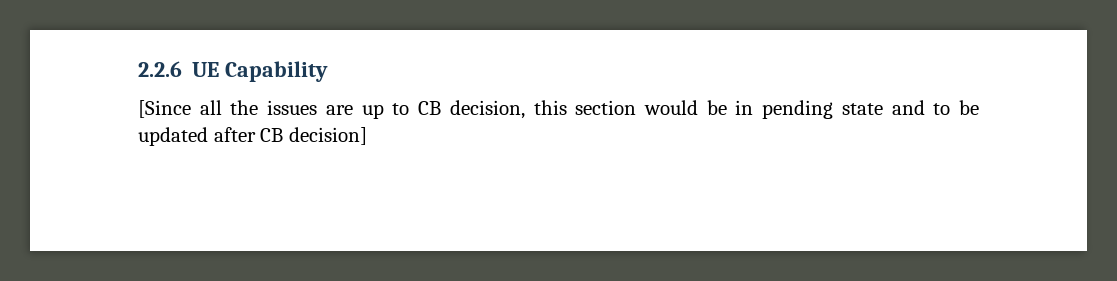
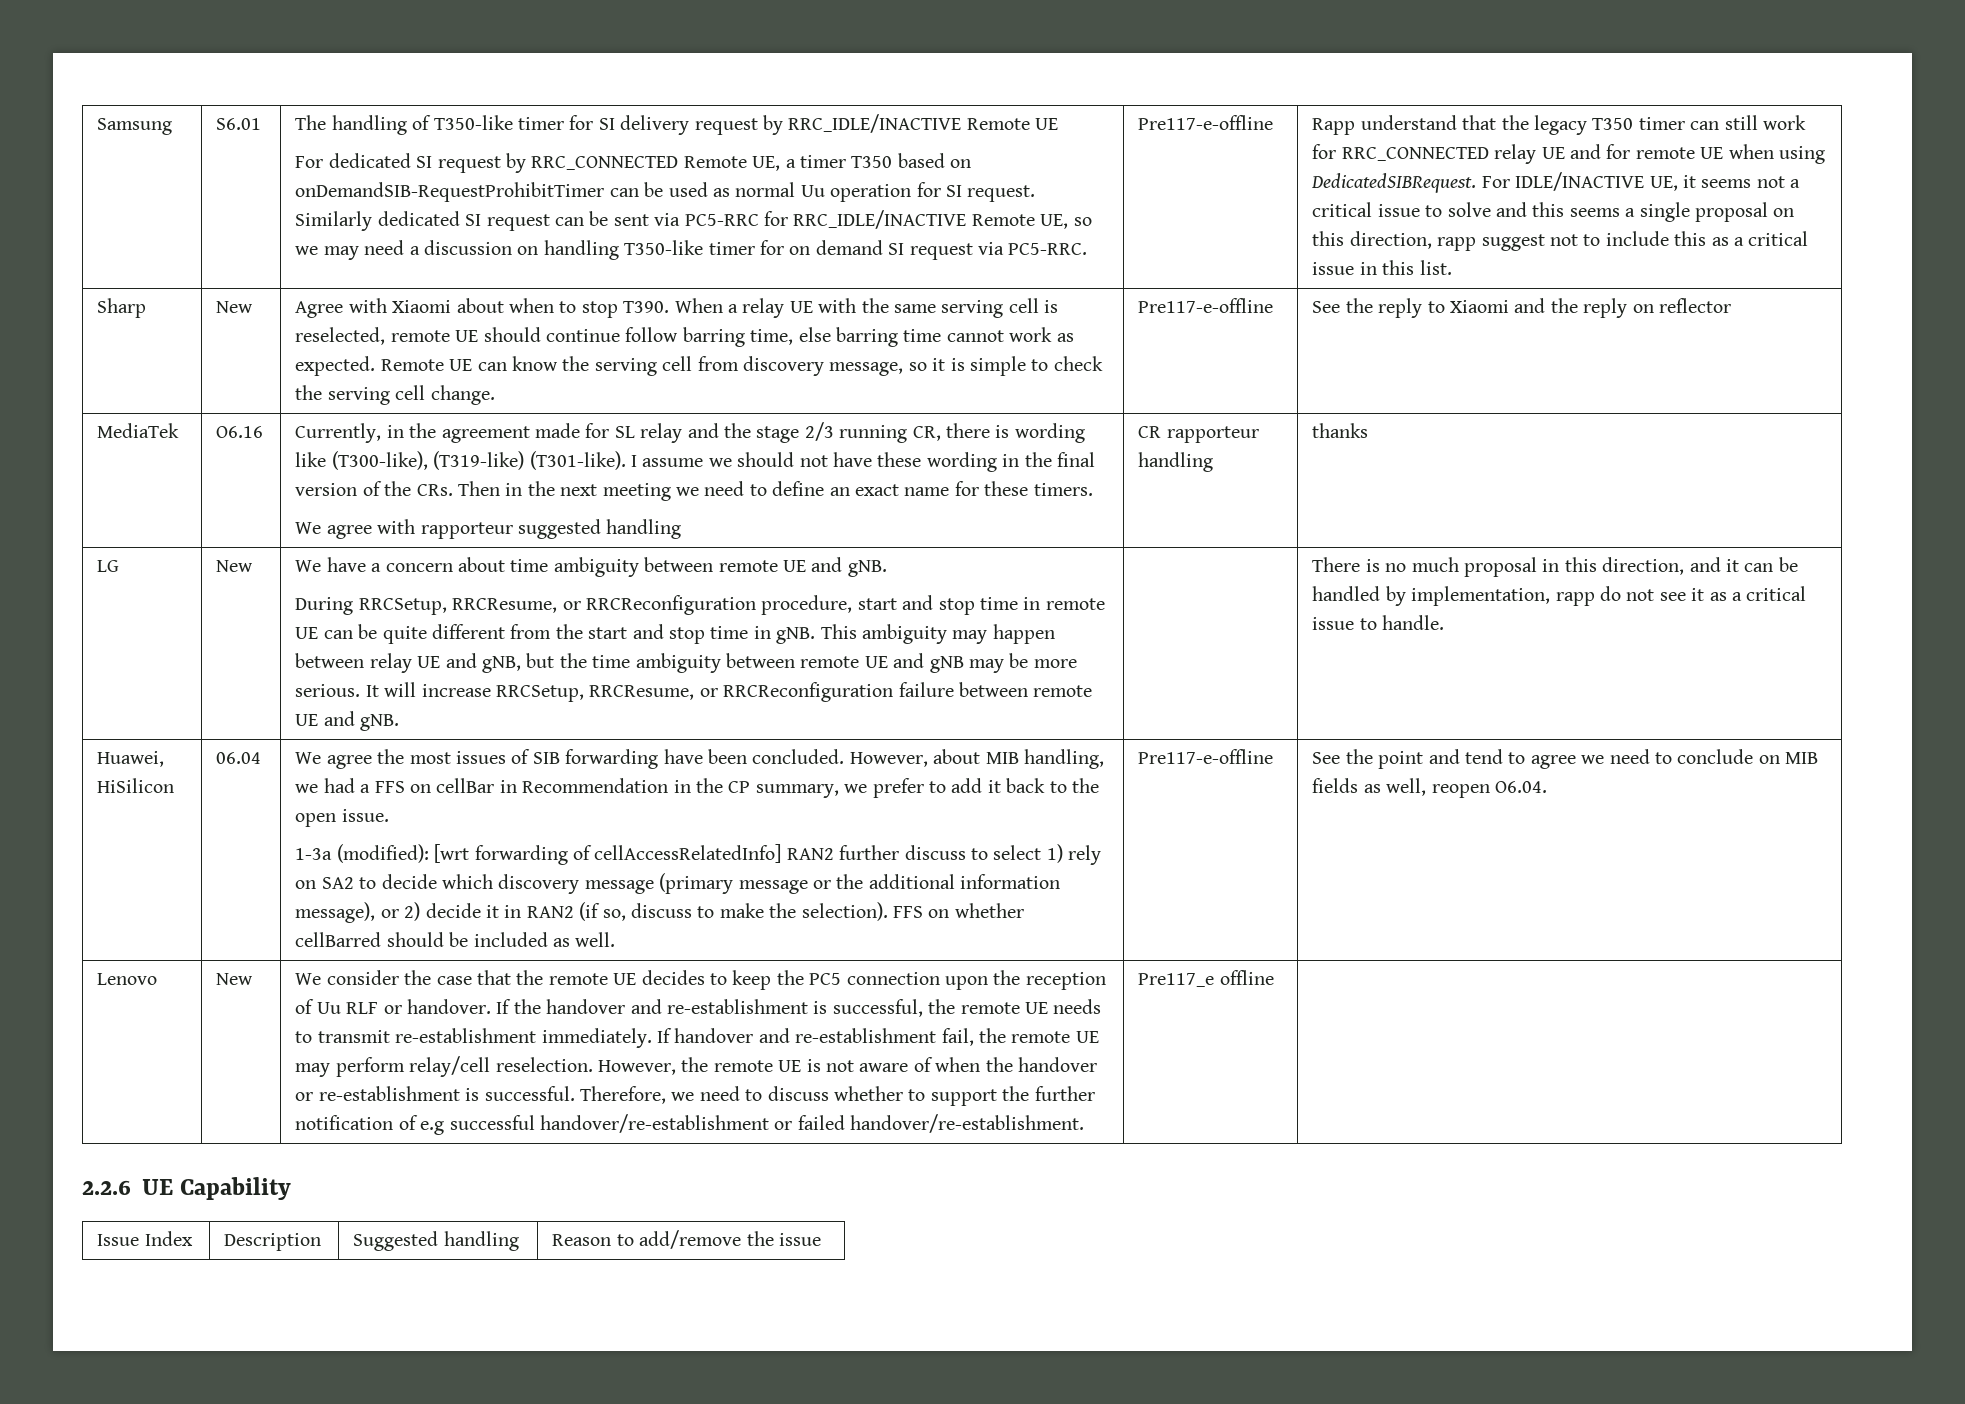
+ Samsung | S6.01 | The handling of T350-like timer for SI delivery request by RRC_IDLE/INACTIVE Remote UE
+ For dedicated SI request by RRC_CONNECTED Remote UE, a timer T350 based on onDemandSIB-RequestProhibitTimer can be used as normal Uu operation for SI request. Similarly dedicated SI request can be sent via PC5-RRC for RRC_IDLE/INACTIVE Remote UE, so we may need a discussion on handling T350-like timer for on demand SI request via PC5-RRC. | Pre117-e-offline | Rapp understand that the legacy T350 timer can still work for RRC_CONNECTED relay UE and for remote UE when using DedicatedSIBRequest. For IDLE/INACTIVE UE, it seems not a critical issue to solve and this seems a single proposal on this direction, rapp suggest not to include this as a critical issue in this list.
+ Sharp | New | Agree with Xiaomi about when to stop T390. When a relay UE with the same serving cell is reselected, remote UE should continue follow barring time, else barring time cannot work as expected. Remote UE can know the serving cell from discovery message, so it is simple to check the serving cell change. | Pre117-e-offline | See the reply to Xiaomi and the reply on reflector
+ MediaTek | O6.16 | Currently, in the agreement made for SL relay and the stage 2/3 running CR, there is wording like (T300-like), (T319-like) (T301-like). I assume we should not have these wording in the final version of the CRs. Then in the next meeting we need to define an exact name for these timers.
+ We agree with rapporteur suggested handling | CR rapporteur handling | thanks
+ LG | New | We have a concern about time ambiguity between remote UE and gNB.
+ During RRCSetup, RRCResume, or RRCReconfiguration procedure, start and stop time in remote UE can be quite different from the start and stop time in gNB. This ambiguity may happen between relay UE and gNB, but the time ambiguity between remote UE and gNB may be more serious. It will increase RRCSetup, RRCResume, or RRCReconfiguration failure between remote UE and gNB. | | There is no much proposal in this direction, and it can be handled by implementation, rapp do not see it as a critical issue to handle.
+ Huawei, HiSilicon | 06.04 | We agree the most issues of SIB forwarding have been concluded. However, about MIB handling, we had a FFS on cellBar in Recommendation in the CP summary, we prefer to add it back to the open issue.
+ 1-3a (modified): [wrt forwarding of cellAccessRelatedInfo] RAN2 further discuss to select 1) rely on SA2 to decide which discovery message (primary message or the additional information message), or 2) decide it in RAN2 (if so, discuss to make the selection). FFS on whether cellBarred should be included as well. | Pre117-e-offline | See the point and tend to agree we need to conclude on MIB fields as well, reopen O6.04.
+ Lenovo | New | We consider the case that the remote UE decides to keep the PC5 connection upon the reception of Uu RLF or handover. If the handover and re-establishment is successful, the remote UE needs to transmit re-establishment immediately. If handover and re-establishment fail, the remote UE may perform relay/cell reselection. However, the remote UE is not aware of when the handover or re-establishment is successful. Therefore, we need to discuss whether to support the further notification of e.g successful handover/re-establishment or failed handover/re-establishment. | Pre117_e offline |
  2.2.6 UE Capability
- [Since all the issues are up to CB decision, this section would be in pending state and to be updated after CB decision]
+ Issue Index | Description | Suggested handling | Reason to add/remove the issue

